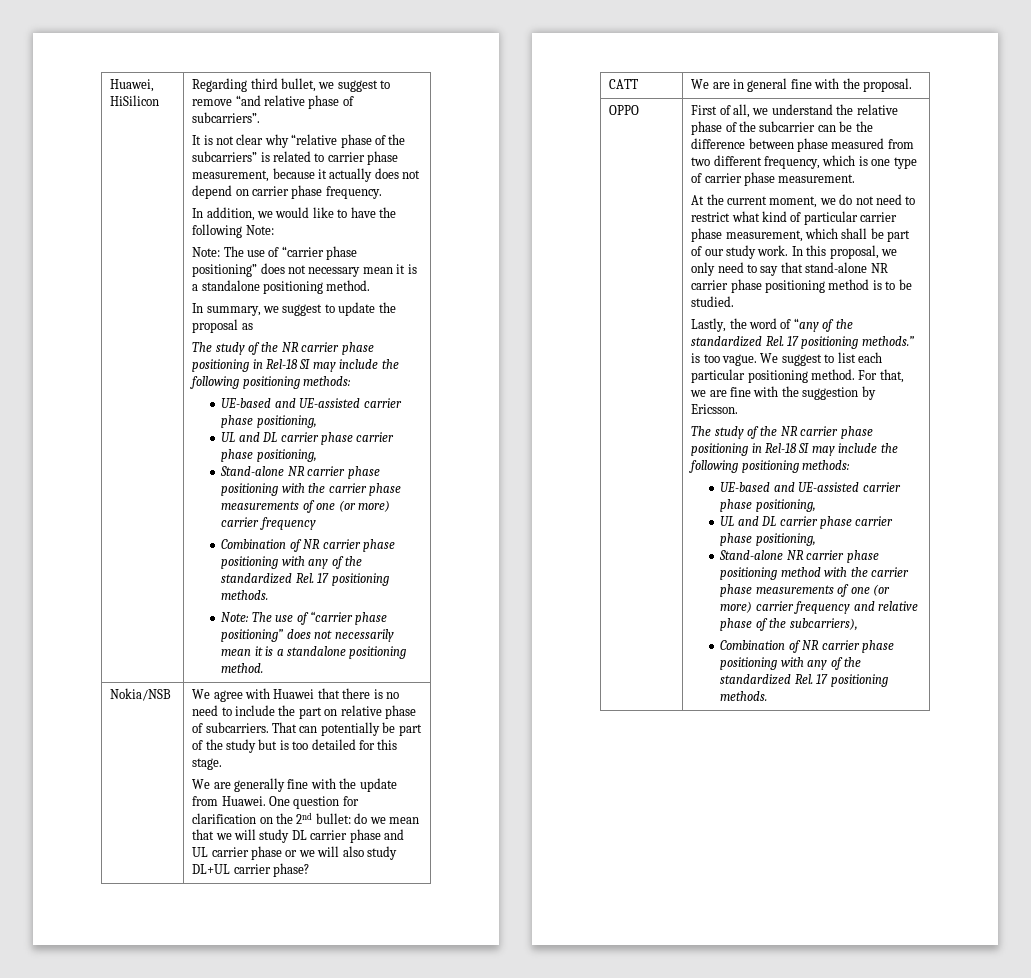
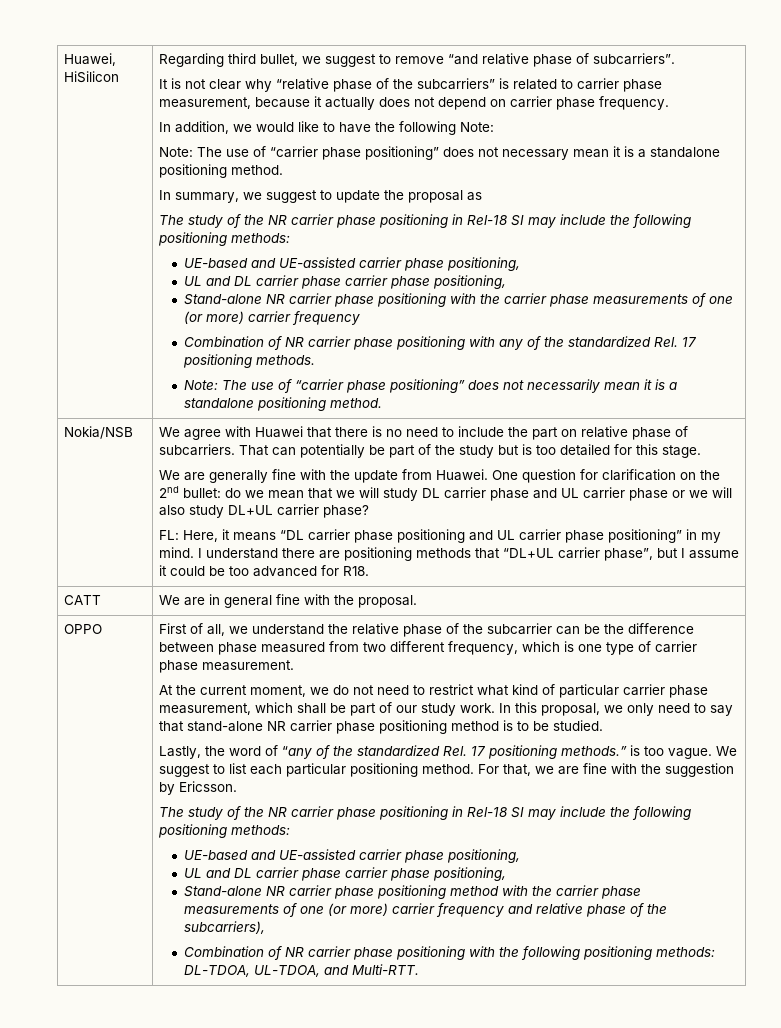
+ FL: Here, it means “DL carrier phase positioning and UL carrier phase positioning” in my mind. I understand there are positioning methods that “DL+UL carrier phase”, but I assume it could be too advanced for R18.
  Stand-alone NR carrier phase positioning method with the carrier phase measurements of one (or more) carrier frequency and relative phase of the subcarriers),
- Combination of NR carrier phase positioning with any of the standardized Rel. 17 positioning methods.
+ Combination of NR carrier phase positioning with the following positioning methods: DL-TDOA, UL-TDOA, and Multi-RTT.

